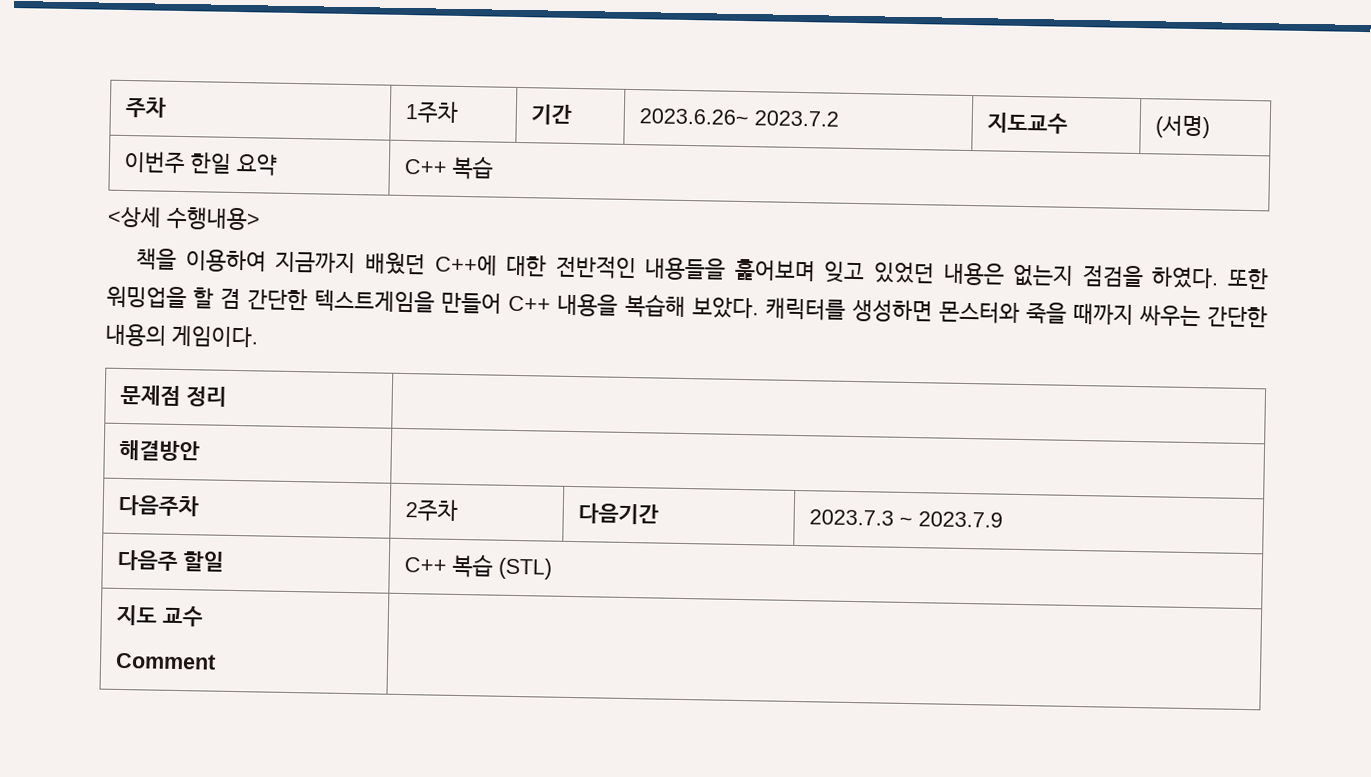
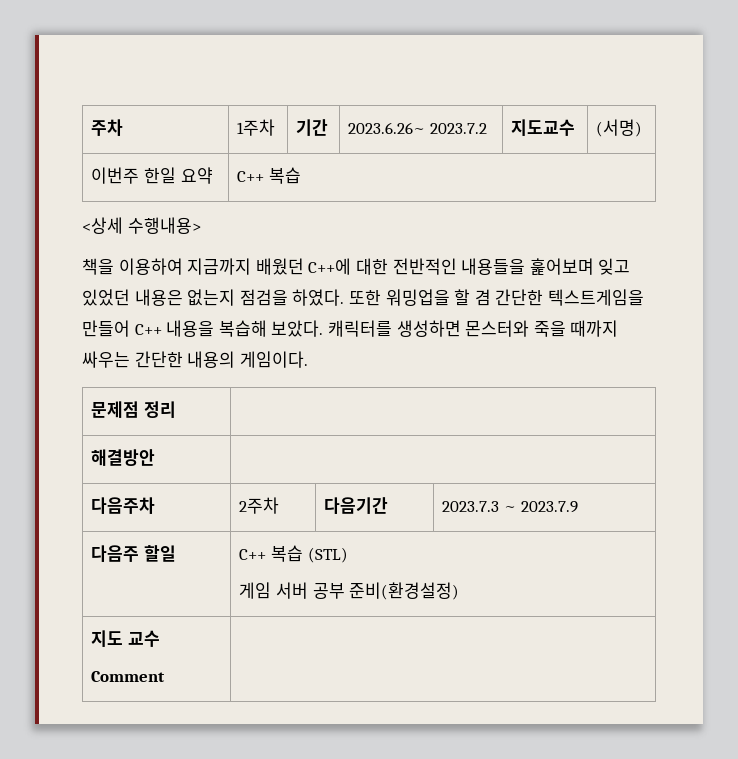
  다음주 할일 | C++ 복습 (STL)
+ 게임 서버 공부 준비(환경설정)

